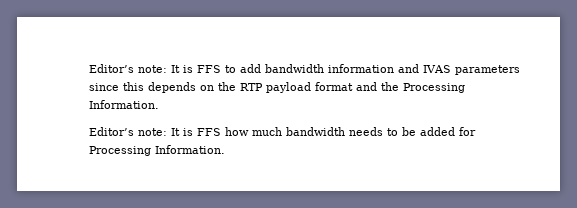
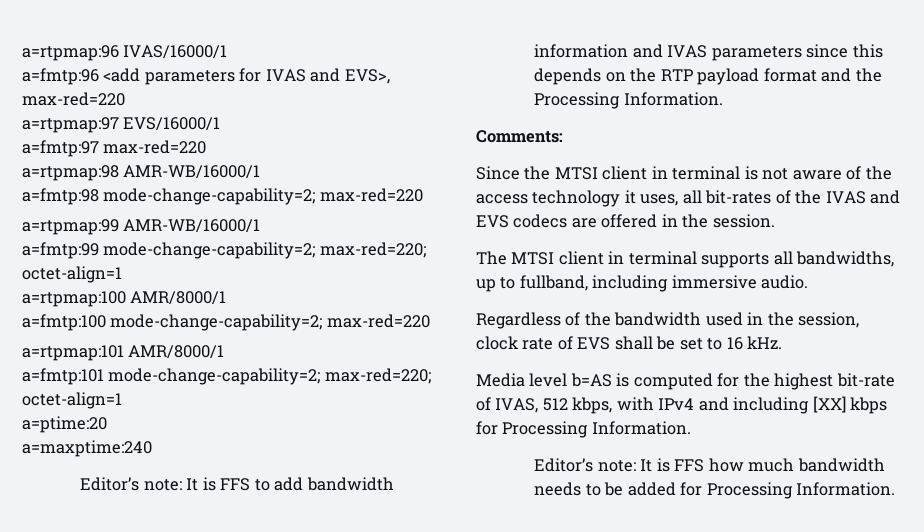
+ a=rtpmap:96 IVAS/16000/1
+ a=fmtp:96 <add parameters for IVAS and EVS>, max-red=220
+ a=rtpmap:97 EVS/16000/1
+ a=fmtp:97 max-red=220
+ a=rtpmap:98 AMR-WB/16000/1
+ a=fmtp:98 mode-change-capability=2; max-red=220
+ a=rtpmap:99 AMR-WB/16000/1
+ a=fmtp:99 mode-change-capability=2; max-red=220; octet-align=1
+ a=rtpmap:100 AMR/8000/1
+ a=fmtp:100 mode-change-capability=2; max-red=220
+ a=rtpmap:101 AMR/8000/1
+ a=fmtp:101 mode-change-capability=2; max-red=220; octet-align=1
+ a=ptime:20
+ a=maxptime:240
+ Comments:
+ Since the MTSI client in terminal is not aware of the access technology it uses, all bit-rates of the IVAS and EVS codecs are offered in the session.
+ The MTSI client in terminal supports all bandwidths, up to fullband, including immersive audio.
+ Regardless of the bandwidth used in the session, clock rate of EVS shall be set to 16 kHz.
+ Media level b=AS is computed for the highest bit-rate of IVAS, 512 kbps, with IPv4 and including [XX] kbps for Processing Information.

